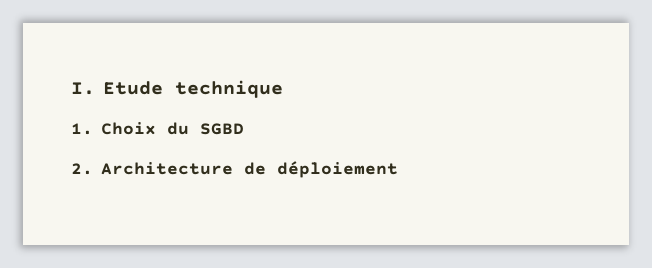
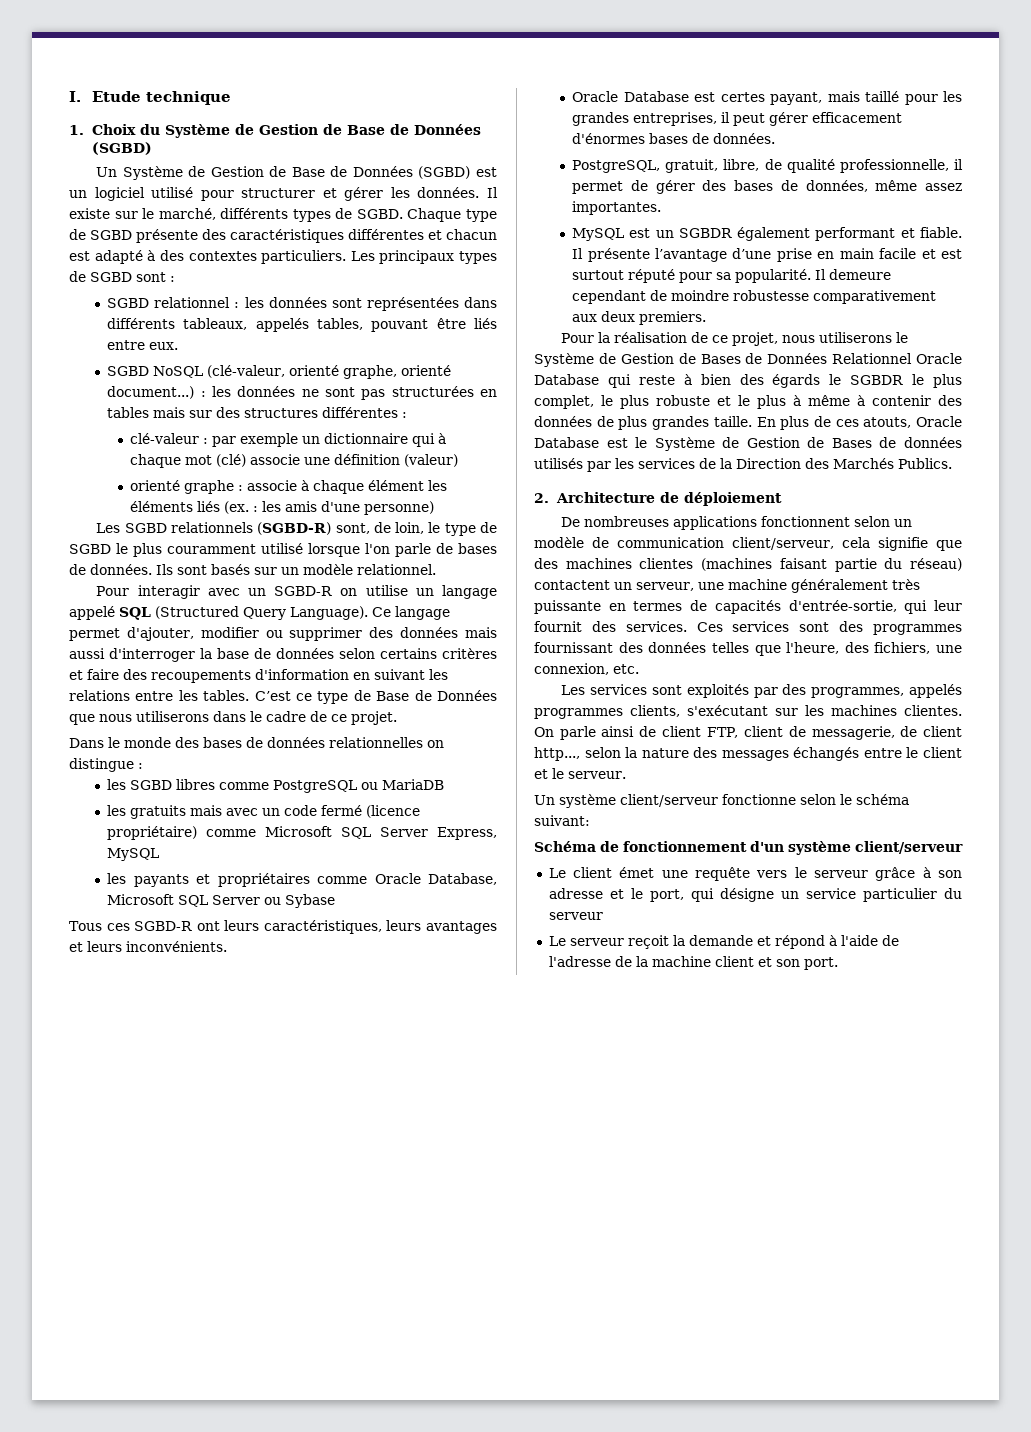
- 1. Choix du SGBD
+ 1. Choix du Système de Gestion de Base de Données (SGBD)
+ Un Système de Gestion de Base de Données (SGBD) est un logiciel utilisé pour structurer et gérer les données. Il existe sur le marché, différents types de SGBD. Chaque type de SGBD présente des caractéristiques différentes et chacun est adapté à des contextes particuliers. Les principaux types de SGBD sont :
+ SGBD relationnel : les données sont représentées dans différents tableaux, appelés tables, pouvant être liés entre eux.
+ SGBD NoSQL (clé-valeur, orienté graphe, orienté document...) : les données ne sont pas structurées en tables mais sur des structures différentes :
+ clé-valeur : par exemple un dictionnaire qui à chaque mot (clé) associe une définition (valeur)
+ orienté graphe : associe à chaque élément les éléments liés (ex. : les amis d'une personne)
+ Les SGBD relationnels (SGBD-R) sont, de loin, le type de SGBD le plus couramment utilisé lorsque l'on parle de bases de données. Ils sont basés sur un modèle relationnel.
+ Pour interagir avec un SGBD-R on utilise un langage appelé SQL (Structured Query Language). Ce langage permet d'ajouter, modifier ou supprimer des données mais aussi d'interroger la base de données selon certains critères et faire des recoupements d'information en suivant les relations entre les tables. C’est ce type de Base de Données que nous utiliserons dans le cadre de ce projet.
+ Dans le monde des bases de données relationnelles on distingue :
+ les SGBD libres comme PostgreSQL ou MariaDB
+ les gratuits mais avec un code fermé (licence propriétaire) comme Microsoft SQL Server Express, MySQL
+ les payants et propriétaires comme Oracle Database, Microsoft SQL Server ou Sybase
+ Tous ces SGBD-R ont leurs caractéristiques, leurs avantages et leurs inconvénients.
+ Oracle Database est certes payant, mais taillé pour les grandes entreprises, il peut gérer efficacement d'énormes bases de données.
+ PostgreSQL, gratuit, libre, de qualité professionnelle, il permet de gérer des bases de données, même assez importantes.
+ MySQL est un SGBDR également performant et fiable. Il présente l’avantage d’une prise en main facile et est surtout réputé pour sa popularité. Il demeure cependant de moindre robustesse comparativement aux deux premiers.
+ Pour la réalisation de ce projet, nous utiliserons le Système de Gestion de Bases de Données Relationnel Oracle Database qui reste à bien des égards le SGBDR le plus complet, le plus robuste et le plus à même à contenir des données de plus grandes taille. En plus de ces atouts, Oracle Database est le Système de Gestion de Bases de données utilisés par les services de la Direction des Marchés Publics.
  2. Architecture de déploiement
+ De nombreuses applications fonctionnent selon un modèle de communication client/serveur, cela signifie que des machines clientes (machines faisant partie du réseau) contactent un serveur, une machine généralement très puissante en termes de capacités d'entrée-sortie, qui leur fournit des services. Ces services sont des programmes fournissant des données telles que l'heure, des fichiers, une connexion, etc.
+ Les services sont exploités par des programmes, appelés programmes clients, s'exécutant sur les machines clientes. On parle ainsi de client FTP, client de messagerie, de client http..., selon la nature des messages échangés entre le client et le serveur.
+ Un système client/serveur fonctionne selon le schéma suivant:
+ Schéma de fonctionnement d'un système client/serveur
+ Le client émet une requête vers le serveur grâce à son adresse et le port, qui désigne un service particulier du serveur
+ Le serveur reçoit la demande et répond à l'aide de l'adresse de la machine client et son port.

